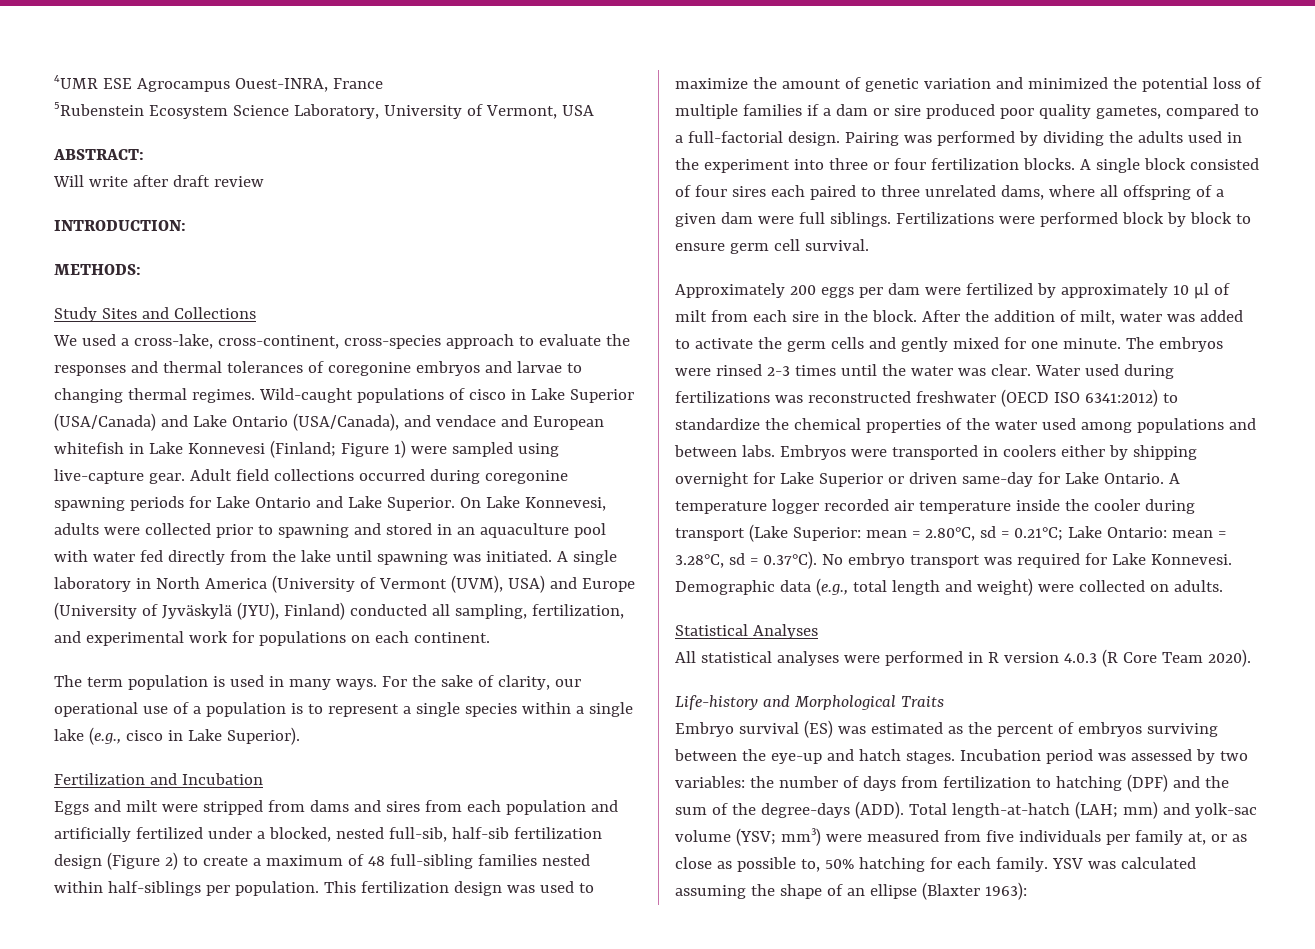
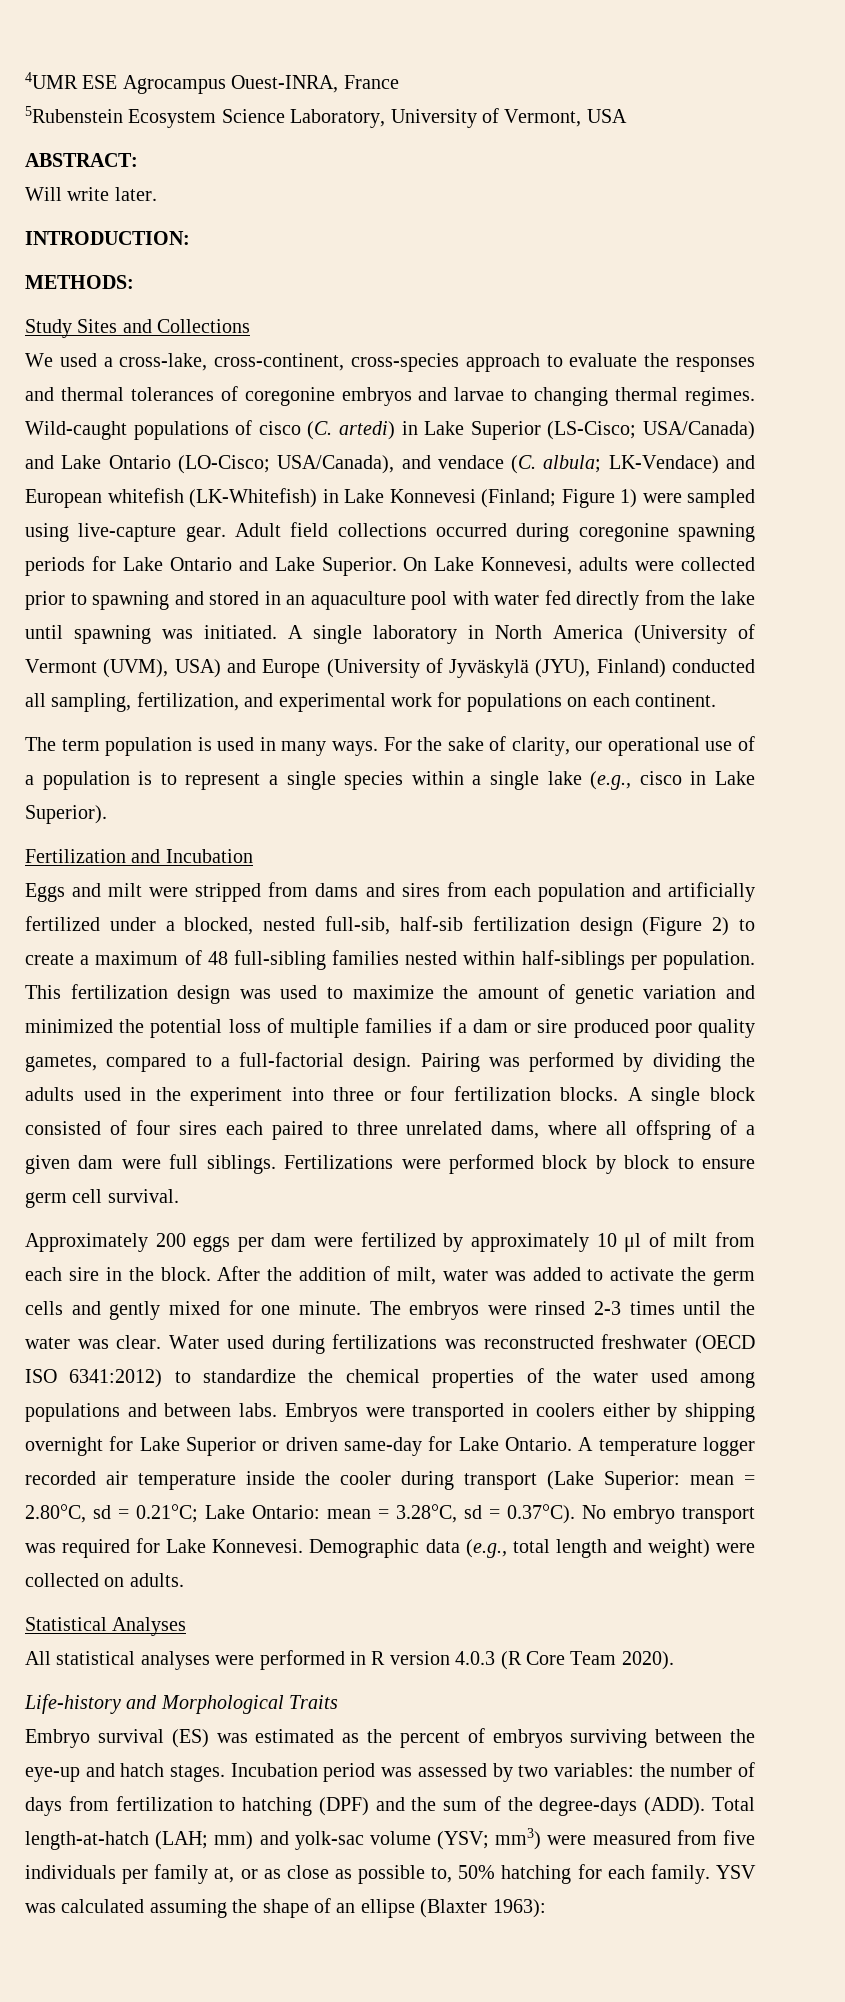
- Will write after draft review
+ Will write later.
- Wild-caught populations of cisco in Lake Superior (USA/Canada) and Lake Ontario (USA/Canada), and vendace and European whitefish in Lake Konnevesi (Finland; Figure 1) were sampled using live-capture gear.
+ Wild-caught populations of cisco (C. artedi) in Lake Superior (LS-Cisco; USA/Canada) and Lake Ontario (LO-Cisco; USA/Canada), and vendace (C. albula; LK-Vendace) and European whitefish (LK-Whitefish) in Lake Konnevesi (Finland; Figure 1) were sampled using live-capture gear.

